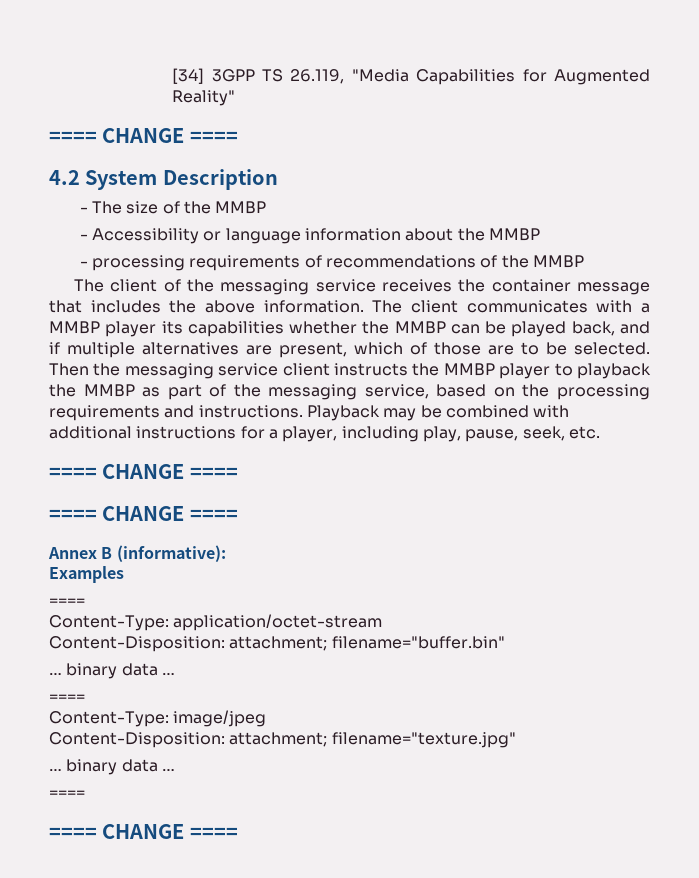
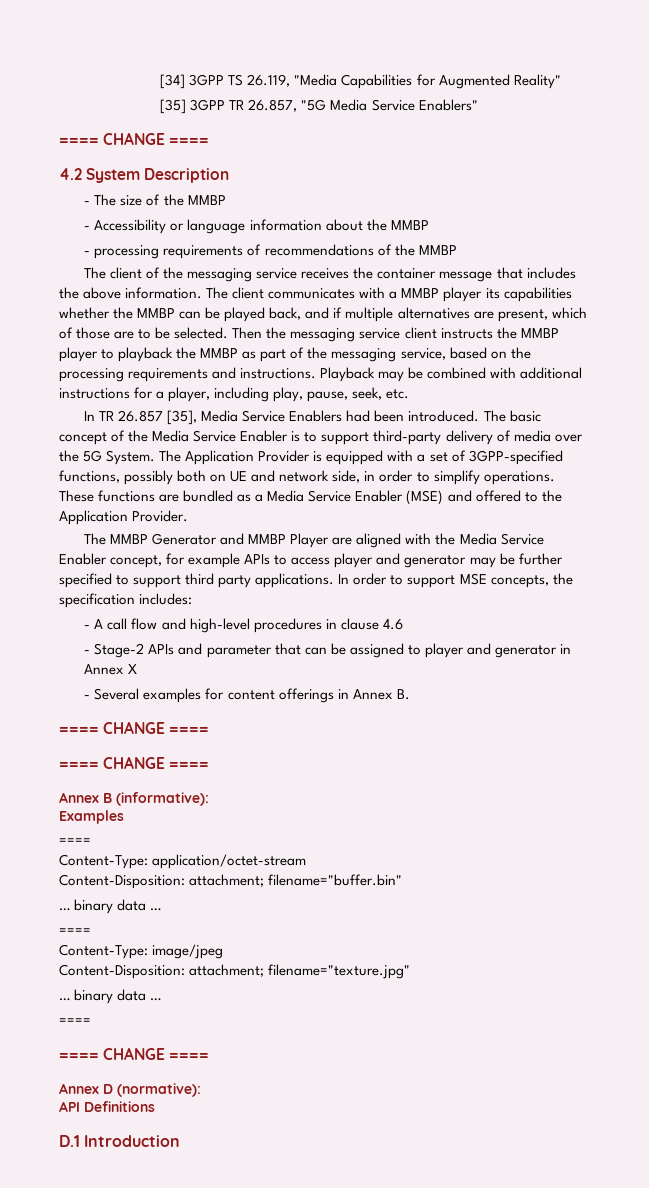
+ [35] 3GPP TR 26.857, "5G Media Service Enablers"
+ In TR 26.857 [35], Media Service Enablers had been introduced. The basic concept of the Media Service Enabler is to support third-party delivery of media over the 5G System. The Application Provider is equipped with a set of 3GPP-specified functions, possibly both on UE and network side, in order to simplify operations. These functions are bundled as a Media Service Enabler (MSE) and offered to the Application Provider.
+ The MMBP Generator and MMBP Player are aligned with the Media Service Enabler concept, for example APIs to access player and generator may be further specified to support third party applications. In order to support MSE concepts, the specification includes:
+ - A call flow and high-level procedures in clause 4.6
+ - Stage-2 APIs and parameter that can be assigned to player and generator in Annex X
+ - Several examples for content offerings in Annex B.
+ Annex D (normative):
+ API Definitions
+ D.1 Introduction

